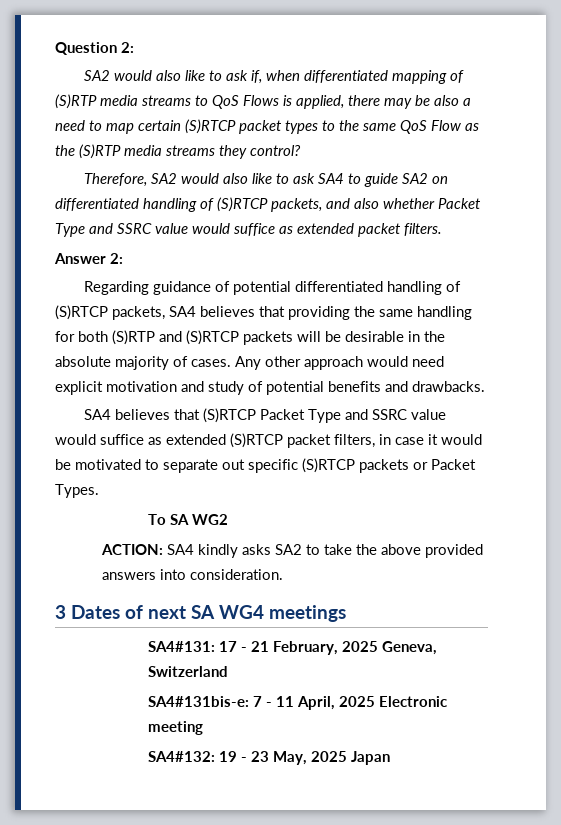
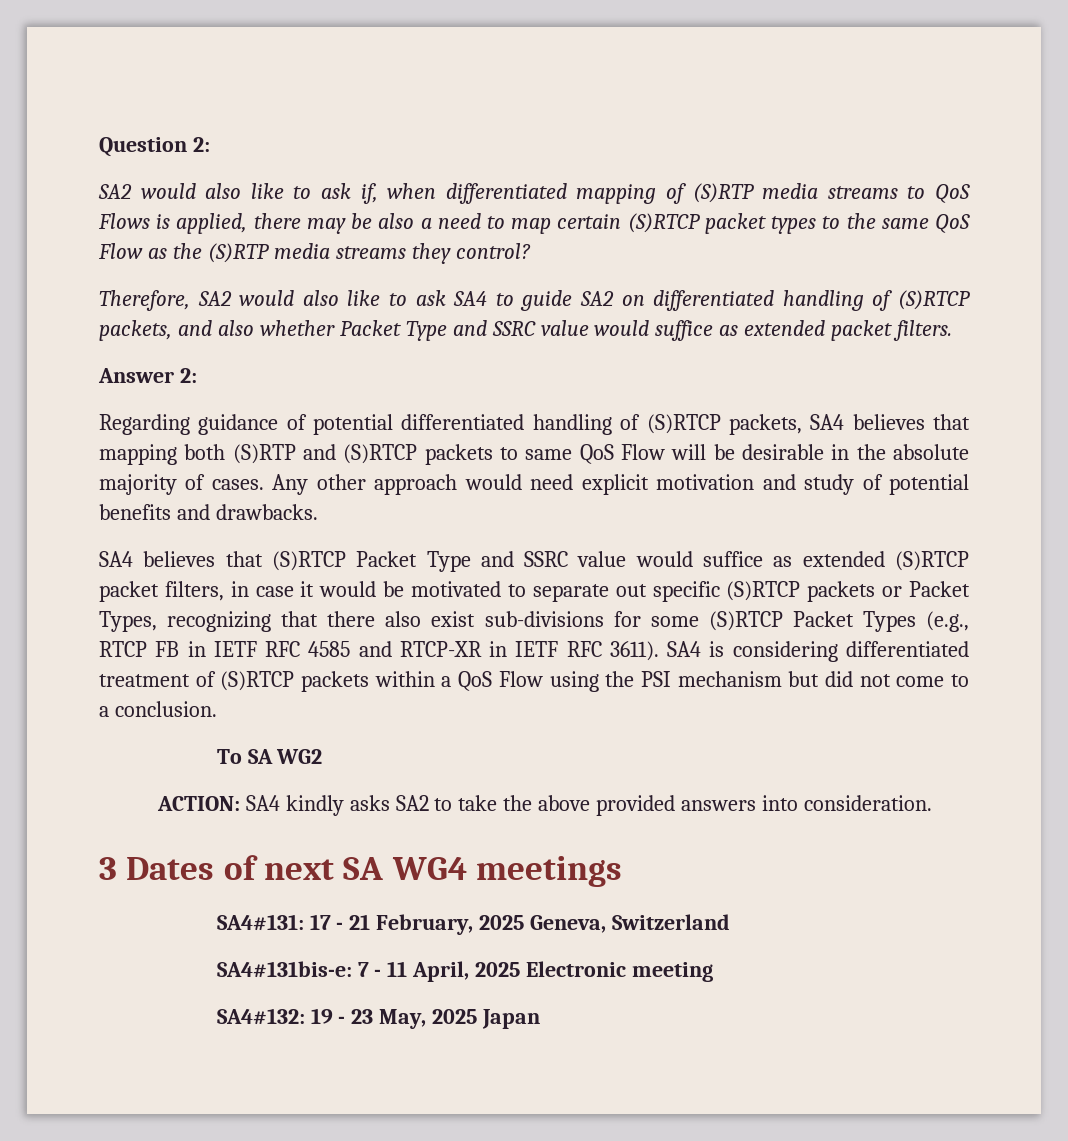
- Regarding guidance of potential differentiated handling of (S)RTCP packets, SA4 believes that providing the same handling for both (S)RTP and (S)RTCP packets will be desirable in the absolute majority of cases.
+ Regarding guidance of potential differentiated handling of (S)RTCP packets, SA4 believes that mapping both (S)RTP and (S)RTCP packets to same QoS Flow will be desirable in the absolute majority of cases.
- SA4 believes that (S)RTCP Packet Type and SSRC value would suffice as extended (S)RTCP packet filters, in case it would be motivated to separate out specific (S)RTCP packets or Packet Types.
+ SA4 believes that (S)RTCP Packet Type and SSRC value would suffice as extended (S)RTCP packet filters, in case it would be motivated to separate out specific (S)RTCP packets or Packet Types, recognizing that there also exist sub-divisions for some (S)RTCP Packet Types (e.g., RTCP FB in IETF RFC 4585 and RTCP-XR in IETF RFC 3611). SA4 is considering differentiated treatment of (S)RTCP packets within a QoS Flow using the PSI mechanism but did not come to a conclusion.

